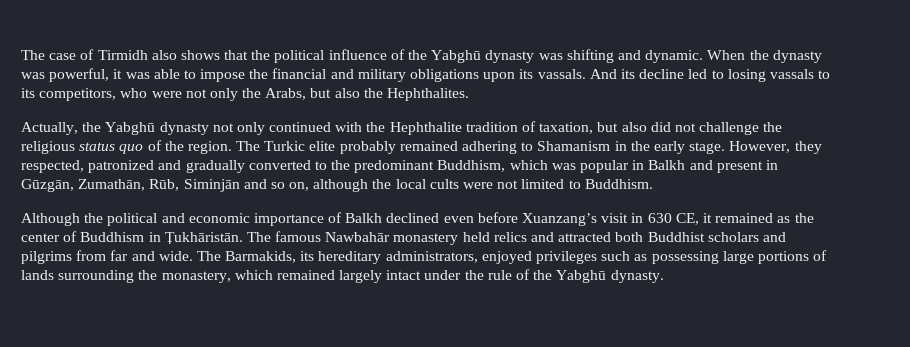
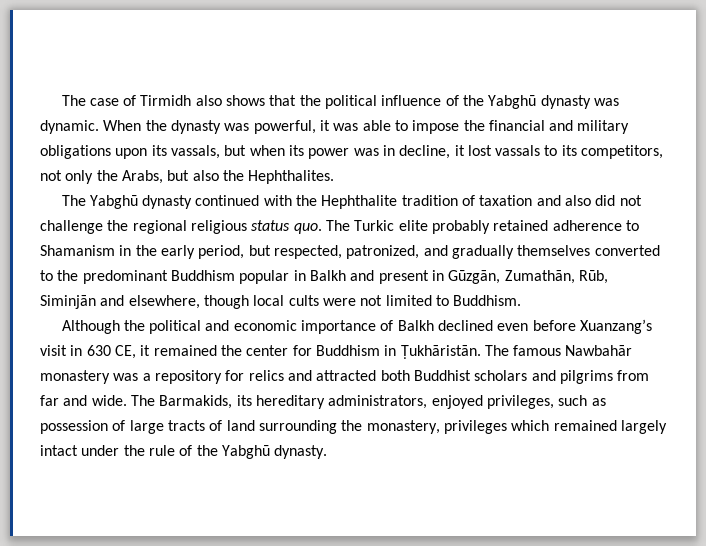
- The case of Tirmidh also shows that the political influence of the Yabghū dynasty was shifting and dynamic.
+ The case of Tirmidh also shows that the political influence of the Yabghū dynasty was dynamic.
- When the dynasty was powerful, it was able to impose the financial and military obligations upon its vassals. And its decline led to losing vassals to its competitors, who were not only the Arabs, but also the Hephthalites.
+ When the dynasty was powerful, it was able to impose the financial and military obligations upon its vassals, but when its power was in decline, it lost vassals to its competitors, not only the Arabs, but also the Hephthalites.
- Actually, the Yabghū dynasty not only continued with the Hephthalite tradition of taxation, but also did not challenge the religious status quo of the region.
+ The Yabghū dynasty continued with the Hephthalite tradition of taxation and also did not challenge the regional religious status quo.
- The Turkic elite probably remained adhering to Shamanism in the early stage. However, they respected, patronized and gradually converted to the predominant Buddhism, which was popular in Balkh and present in Gūzgān, Zumathān, Rūb, Siminjān and so on, although the local cults were not limited to Buddhism.
+ The Turkic elite probably retained adherence to Shamanism in the early period, but respected, patronized, and gradually themselves converted to the predominant Buddhism popular in Balkh and present in Gūzgān, Zumathān, Rūb, Siminjān and elsewhere, though local cults were not limited to Buddhism.
- Although the political and economic importance of Balkh declined even before Xuanzang’s visit in 630 CE, it remained as the center of Buddhism in Ṭukhāristān.
+ Although the political and economic importance of Balkh declined even before Xuanzang’s visit in 630 CE, it remained the center for Buddhism in Ṭukhāristān.
- The famous Nawbahār monastery held relics and attracted both Buddhist scholars and pilgrims from far and wide.
+ The famous Nawbahār monastery was a repository for relics and attracted both Buddhist scholars and pilgrims from far and wide.
- The Barmakids, its hereditary administrators, enjoyed privileges such as possessing large portions of lands surrounding the monastery, which remained largely intact under the rule of the Yabghū dynasty.
+ The Barmakids, its hereditary administrators, enjoyed privileges, such as possession of large tracts of land surrounding the monastery, privileges which remained largely intact under the rule of the Yabghū dynasty.

